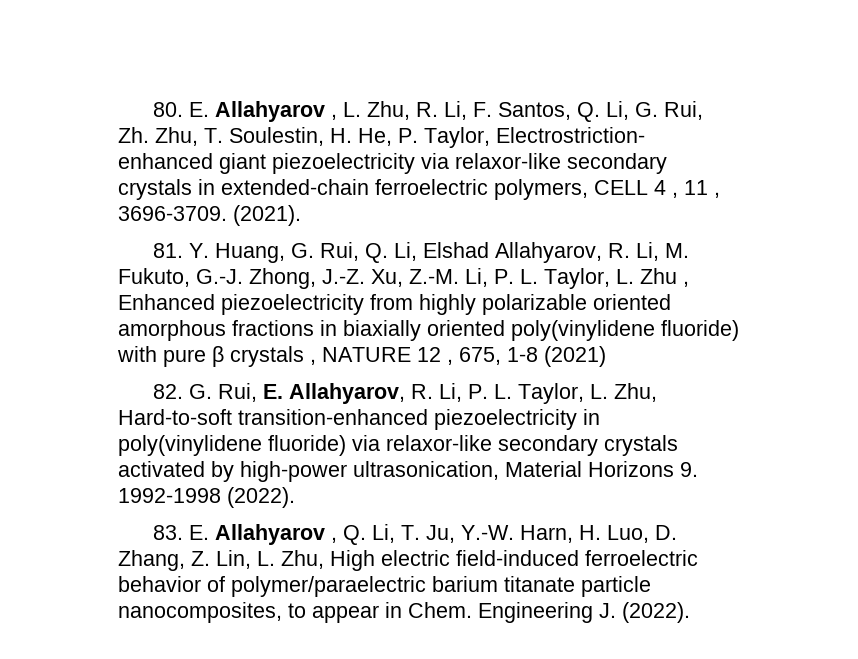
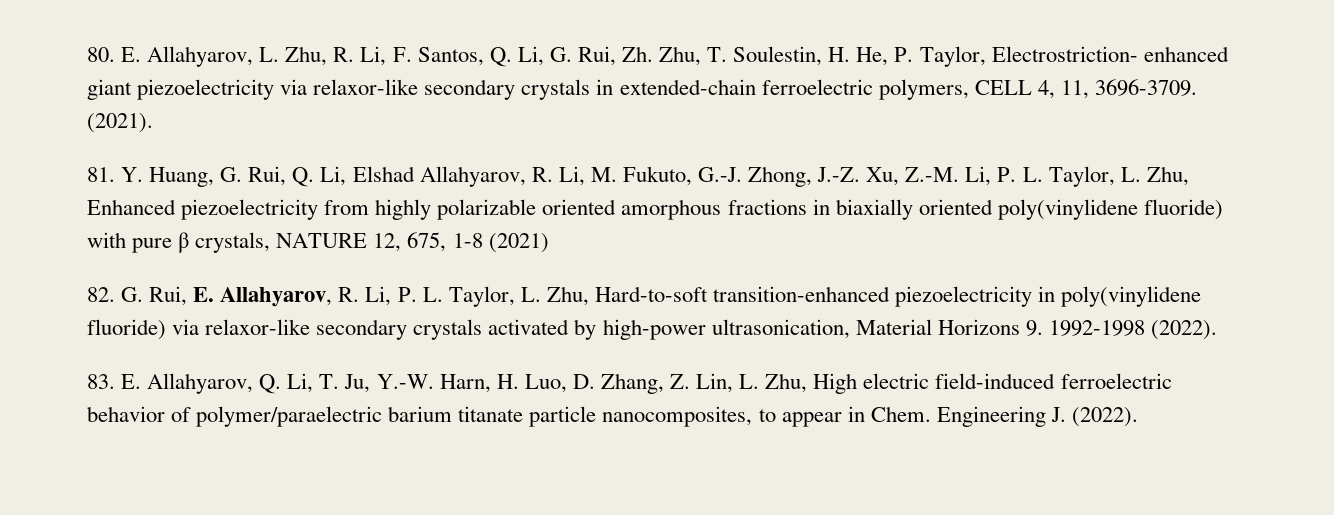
- 80. E. Allahyarov , L. Zhu, R. Li, F. Santos, Q. Li, G. Rui, Zh. Zhu, T. Soulestin, H. He, P. Taylor, Electrostriction- enhanced giant piezoelectricity via relaxor-like secondary crystals in extended-chain ferroelectric polymers, CELL 4 , 11 , 3696-3709.
+ 80. E. Allahyarov, L. Zhu, R. Li, F. Santos, Q. Li, G. Rui, Zh. Zhu, T. Soulestin, H. He, P. Taylor, Electrostriction- enhanced giant piezoelectricity via relaxor-like secondary crystals in extended-chain ferroelectric polymers, CELL 4, 11, 3696-3709.
- 81. Y. Huang, G. Rui, Q. Li, Elshad Allahyarov, R. Li, M. Fukuto, G.-J. Zhong, J.-Z. Xu, Z.-M. Li, P. L. Taylor, L. Zhu , Enhanced piezoelectricity from highly polarizable oriented amorphous fractions in biaxially oriented poly(vinylidene fluoride) with pure β crystals , NATURE 12 , 675, 1-8 (2021)
+ 81. Y. Huang, G. Rui, Q. Li, Elshad Allahyarov, R. Li, M. Fukuto, G.-J. Zhong, J.-Z. Xu, Z.-M. Li, P. L. Taylor, L. Zhu, Enhanced piezoelectricity from highly polarizable oriented amorphous fractions in biaxially oriented poly(vinylidene fluoride) with pure β crystals, NATURE 12, 675, 1-8 (2021)
- 83. E. Allahyarov , Q. Li, T. Ju, Y.-W. Harn, H. Luo, D. Zhang, Z. Lin, L. Zhu, High electric field-induced ferroelectric behavior of polymer/paraelectric barium titanate particle nanocomposites, to appear in Chem.
+ 83. E. Allahyarov, Q. Li, T. Ju, Y.-W. Harn, H. Luo, D. Zhang, Z. Lin, L. Zhu, High electric field-induced ferroelectric behavior of polymer/paraelectric barium titanate particle nanocomposites, to appear in Chem.

